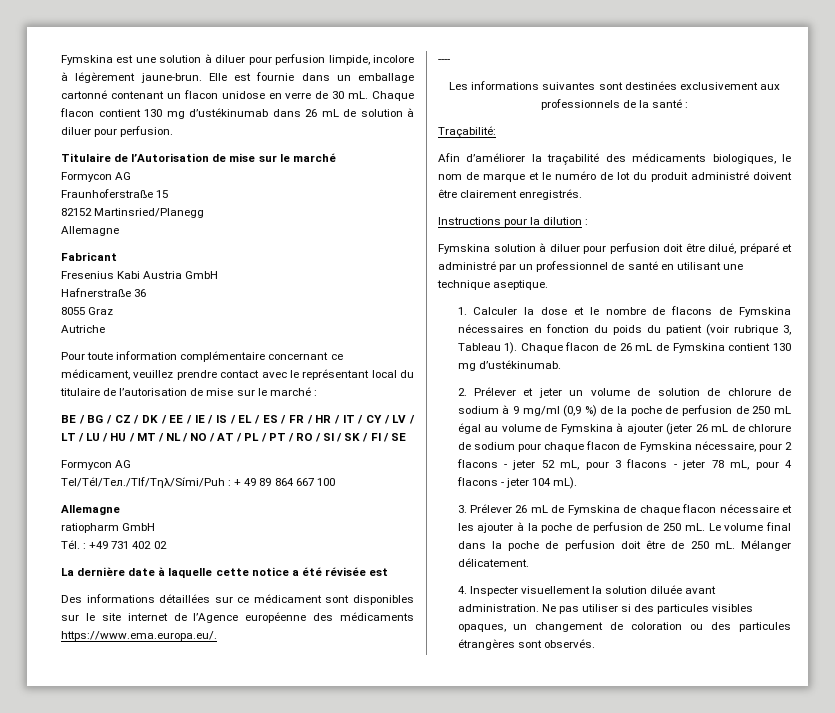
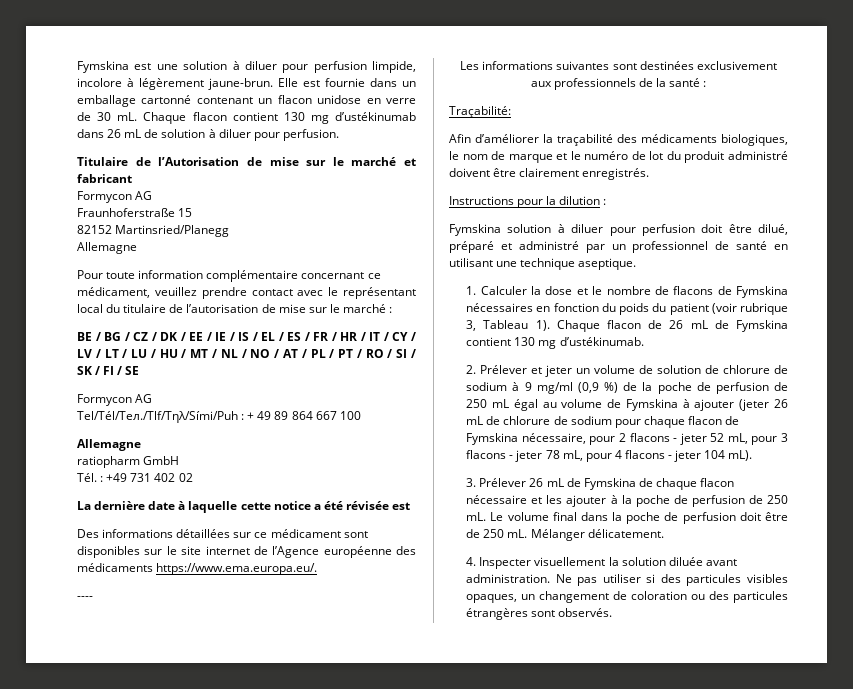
- Titulaire de l’Autorisation de mise sur le marché
+ Titulaire de l’Autorisation de mise sur le marché et fabricant
- Fabricant
- Fresenius Kabi Austria GmbH
- Hafnerstraße 36
- 8055 Graz
- Autriche

